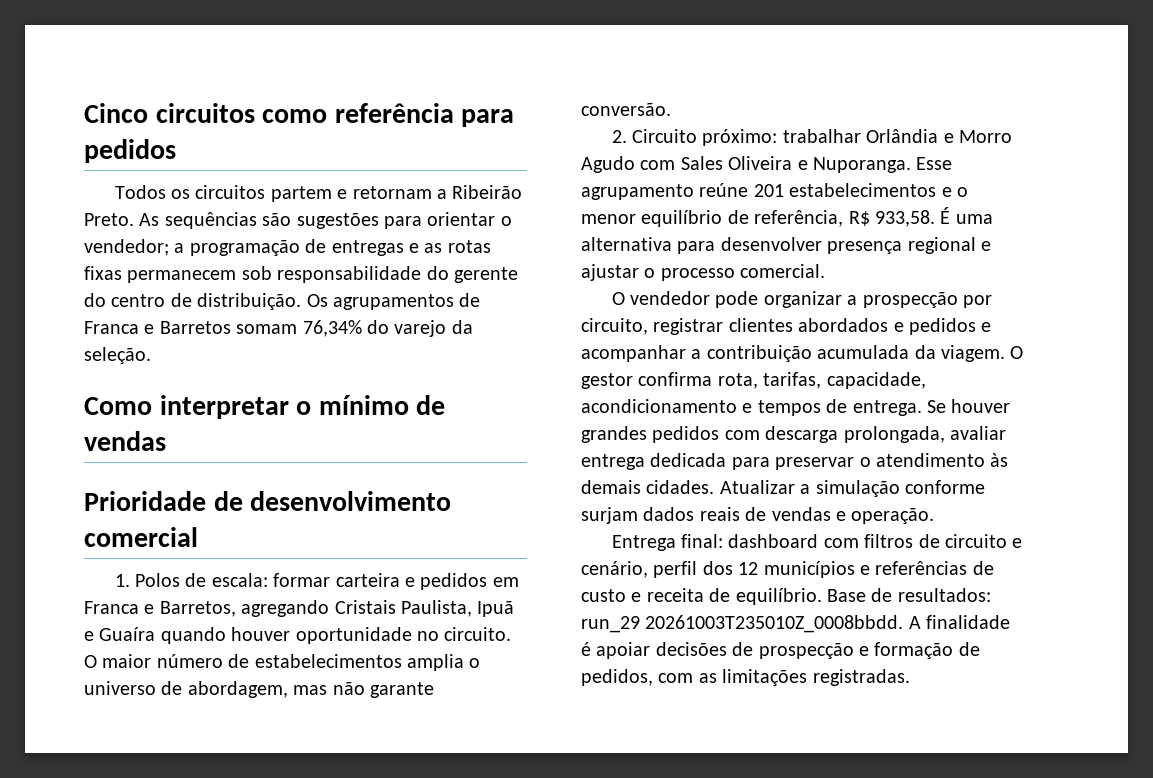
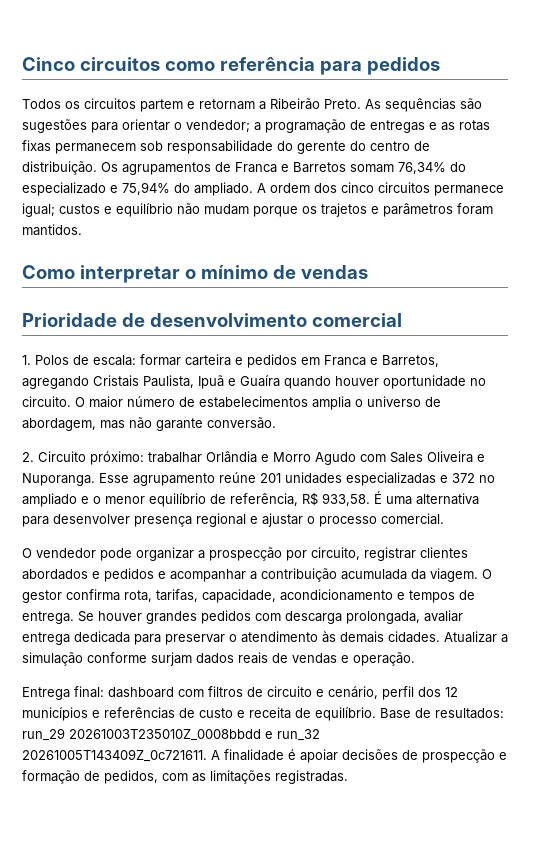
- Os agrupamentos de Franca e Barretos somam 76,34% do varejo da seleção.
+ Os agrupamentos de Franca e Barretos somam 76,34% do especializado e 75,94% do ampliado. A ordem dos cinco circuitos permanece igual; custos e equilíbrio não mudam porque os trajetos e parâmetros foram mantidos.
- Esse agrupamento reúne 201 estabelecimentos e o menor equilíbrio de referência, R$ 933,58.
+ Esse agrupamento reúne 201 unidades especializadas e 372 no ampliado e o menor equilíbrio de referência, R$ 933,58.
- Base de resultados: run_29 20261003T235010Z_0008bbdd.
+ Base de resultados: run_29 20261003T235010Z_0008bbdd e run_32 20261005T143409Z_0c721611.

